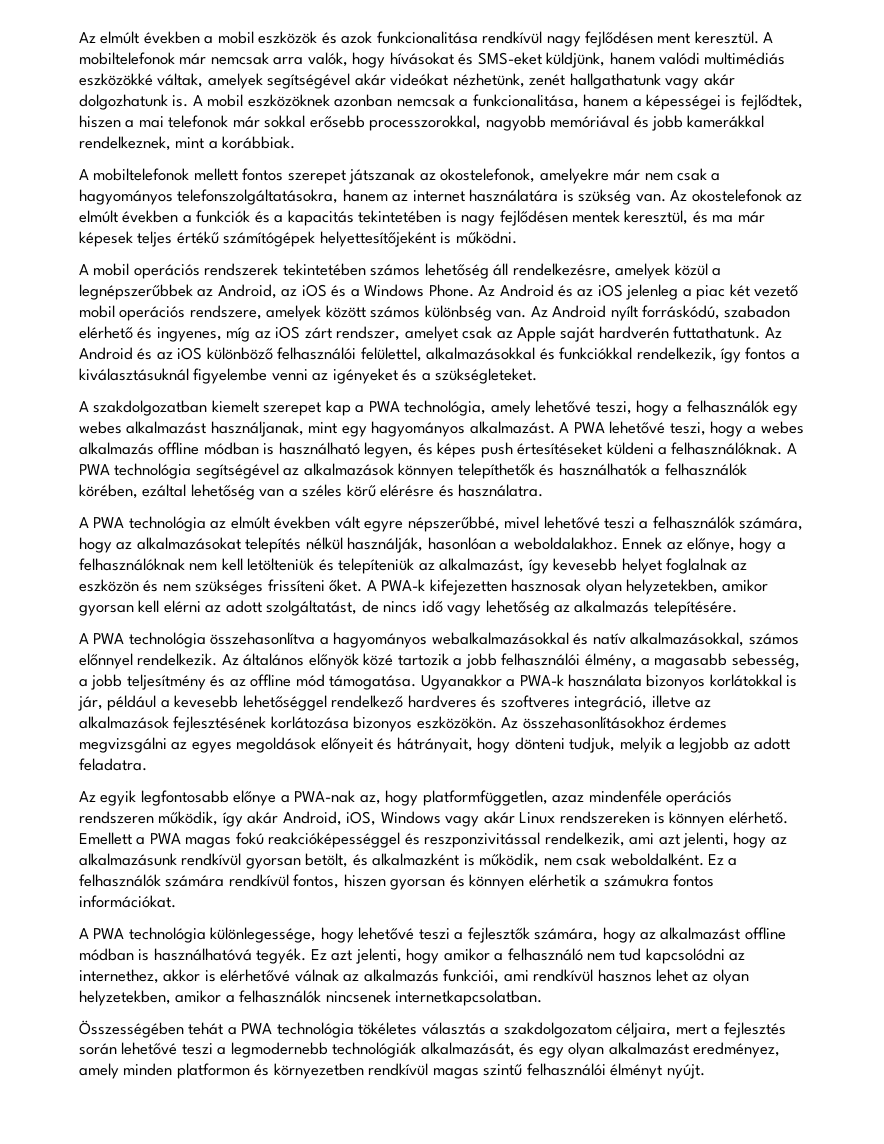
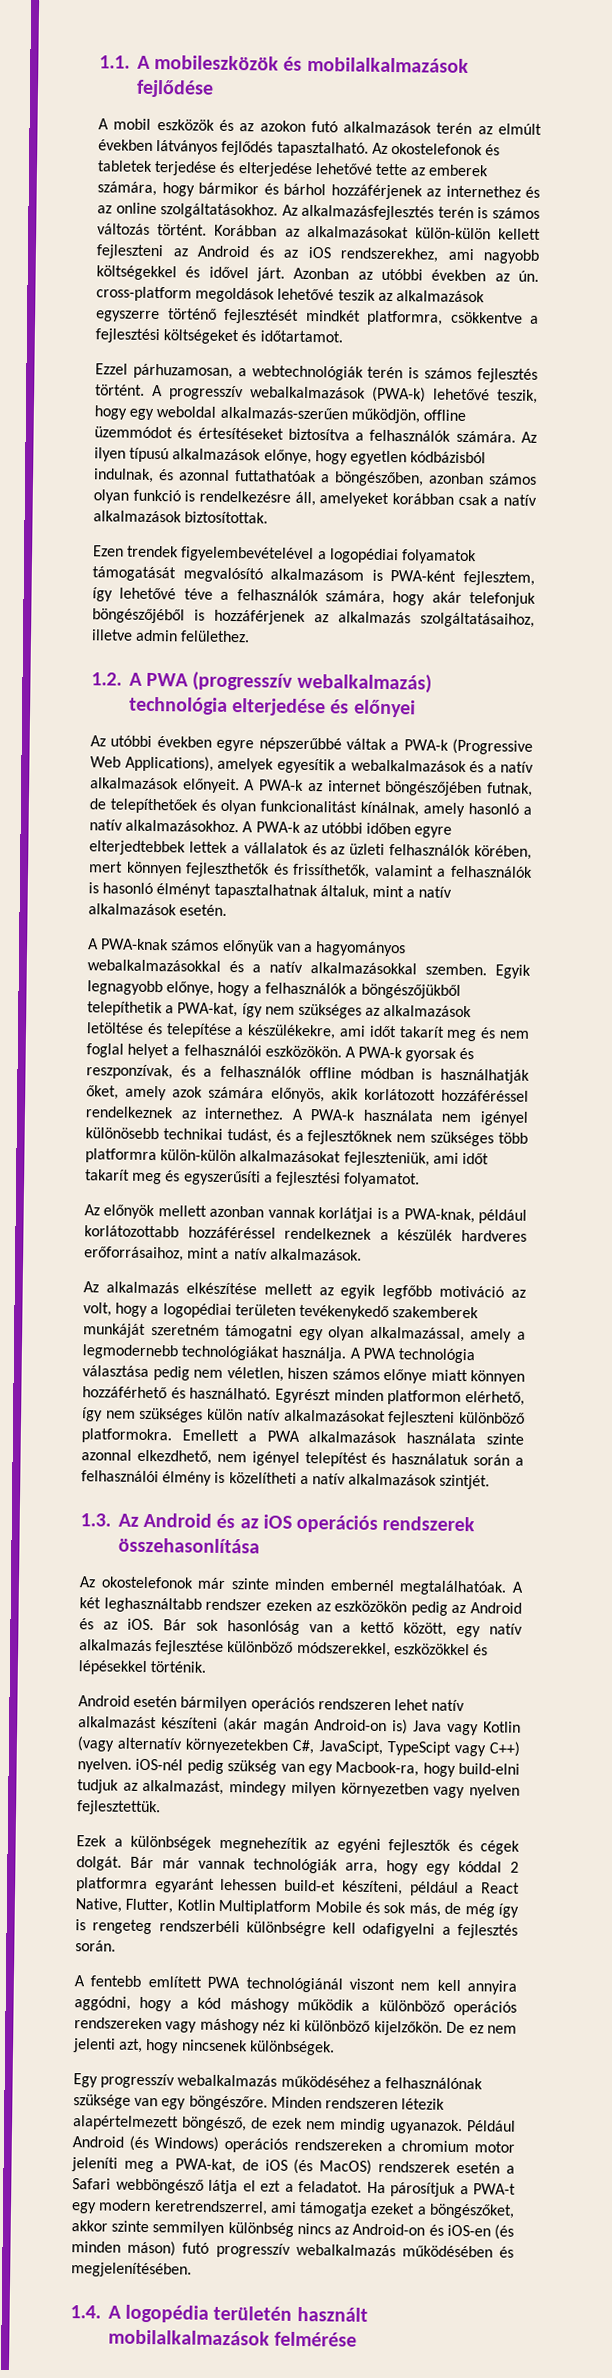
- Az elmúlt években a mobil eszközök és azok funkcionalitása rendkívül nagy fejlődésen ment keresztül. A mobiltelefonok már nemcsak arra valók, hogy hívásokat és SMS-eket küldjünk, hanem valódi multimédiás eszközökké váltak, amelyek segítségével akár videókat nézhetünk, zenét hallgathatunk vagy akár dolgozhatunk is. A mobil eszközöknek azonban nemcsak a funkcionalitása, hanem a képességei is fejlődtek, hiszen a mai telefonok már sokkal erősebb processzorokkal, nagyobb memóriával és jobb kamerákkal rendelkeznek, mint a korábbiak.
- A mobiltelefonok mellett fontos szerepet játszanak az okostelefonok, amelyekre már nem csak a hagyományos telefonszolgáltatásokra, hanem az internet használatára is szükség van. Az okostelefonok az elmúlt években a funkciók és a kapacitás tekintetében is nagy fejlődésen mentek keresztül, és ma már képesek teljes értékű számítógépek helyettesítőjeként is működni.
- A mobil operációs rendszerek tekintetében számos lehetőség áll rendelkezésre, amelyek közül a legnépszerűbbek az Android, az iOS és a Windows Phone. Az Android és az iOS jelenleg a piac két vezető mobil operációs rendszere, amelyek között számos különbség van. Az Android nyílt forráskódú, szabadon elérhető és ingyenes, míg az iOS zárt rendszer, amelyet csak az Apple saját hardverén futtathatunk. Az Android és az iOS különböző felhasználói felülettel, alkalmazásokkal és funkciókkal rendelkezik, így fontos a kiválasztásuknál figyelembe venni az igényeket és a szükségleteket.
- A szakdolgozatban kiemelt szerepet kap a PWA technológia, amely lehetővé teszi, hogy a felhasználók egy webes alkalmazást használjanak, mint egy hagyományos alkalmazást. A PWA lehetővé teszi, hogy a webes alkalmazás offline módban is használható legyen, és képes push értesítéseket küldeni a felhasználóknak. A PWA technológia segítségével az alkalmazások könnyen telepíthetők és használhatók a felhasználók körében, ezáltal lehetőség van a széles körű elérésre és használatra.
- A PWA technológia az elmúlt években vált egyre népszerűbbé, mivel lehetővé teszi a felhasználók számára, hogy az alkalmazásokat telepítés nélkül használják, hasonlóan a weboldalakhoz. Ennek az előnye, hogy a felhasználóknak nem kell letölteniük és telepíteniük az alkalmazást, így kevesebb helyet foglalnak az eszközön és nem szükséges frissíteni őket. A PWA-k kifejezetten hasznosak olyan helyzetekben, amikor gyorsan kell elérni az adott szolgáltatást, de nincs idő vagy lehetőség az alkalmazás telepítésére.
- A PWA technológia összehasonlítva a hagyományos webalkalmazásokkal és natív alkalmazásokkal, számos előnnyel rendelkezik. Az általános előnyök közé tartozik a jobb felhasználói élmény, a magasabb sebesség, a jobb teljesítmény és az offline mód támogatása. Ugyanakkor a PWA-k használata bizonyos korlátokkal is jár, például a kevesebb lehetőséggel rendelkező hardveres és szoftveres integráció, illetve az alkalmazások fejlesztésének korlátozása bizonyos eszközökön. Az összehasonlításokhoz érdemes megvizsgálni az egyes megoldások előnyeit és hátrányait, hogy dönteni tudjuk, melyik a legjobb az adott feladatra.
- Az egyik legfontosabb előnye a PWA-nak az, hogy platformfüggetlen, azaz mindenféle operációs rendszeren működik, így akár Android, iOS, Windows vagy akár Linux rendszereken is könnyen elérhető. Emellett a PWA magas fokú reakcióképességgel és reszponzivitással rendelkezik, ami azt jelenti, hogy az alkalmazásunk rendkívül gyorsan betölt, és alkalmazként is működik, nem csak weboldalként. Ez a felhasználók számára rendkívül fontos, hiszen gyorsan és könnyen elérhetik a számukra fontos információkat.
- A PWA technológia különlegessége, hogy lehetővé teszi a fejlesztők számára, hogy az alkalmazást offline módban is használhatóvá tegyék. Ez azt jelenti, hogy amikor a felhasználó nem tud kapcsolódni az internethez, akkor is elérhetővé válnak az alkalmazás funkciói, ami rendkívül hasznos lehet az olyan helyzetekben, amikor a felhasználók nincsenek internetkapcsolatban.
- Összességében tehát a PWA technológia tökéletes választás a szakdolgozatom céljaira, mert a fejlesztés során lehetővé teszi a legmodernebb technológiák alkalmazását, és egy olyan alkalmazást eredményez, amely minden platformon és környezetben rendkívül magas szintű felhasználói élményt nyújt.
+ 1.1. A mobileszközök és mobilalkalmazások fejlődése
+ A mobil eszközök és az azokon futó alkalmazások terén az elmúlt években látványos fejlődés tapasztalható. Az okostelefonok és tabletek terjedése és elterjedése lehetővé tette az emberek számára, hogy bármikor és bárhol hozzáférjenek az internethez és az online szolgáltatásokhoz. Az alkalmazásfejlesztés terén is számos változás történt. Korábban az alkalmazásokat külön-külön kellett fejleszteni az Android és az iOS rendszerekhez, ami nagyobb költségekkel és idővel járt. Azonban az utóbbi években az ún. cross-platform megoldások lehetővé teszik az alkalmazások egyszerre történő fejlesztését mindkét platformra, csökkentve a fejlesztési költségeket és időtartamot.
+ Ezzel párhuzamosan, a webtechnológiák terén is számos fejlesztés történt. A progresszív webalkalmazások (PWA-k) lehetővé teszik, hogy egy weboldal alkalmazás-szerűen működjön, offline üzemmódot és értesítéseket biztosítva a felhasználók számára. Az ilyen típusú alkalmazások előnye, hogy egyetlen kódbázisból indulnak, és azonnal futtathatóak a böngészőben, azonban számos olyan funkció is rendelkezésre áll, amelyeket korábban csak a natív alkalmazások biztosítottak.
+ Ezen trendek figyelembevételével a logopédiai folyamatok támogatását megvalósító alkalmazásom is PWA-ként fejlesztem, így lehetővé téve a felhasználók számára, hogy akár telefonjuk böngészőjéből is hozzáférjenek az alkalmazás szolgáltatásaihoz, illetve admin felülethez.
+ 1.2. A PWA (progresszív webalkalmazás) technológia elterjedése és előnyei
+ Az utóbbi években egyre népszerűbbé váltak a PWA-k (Progressive Web Applications), amelyek egyesítik a webalkalmazások és a natív alkalmazások előnyeit. A PWA-k az internet böngészőjében futnak, de telepíthetőek és olyan funkcionalitást kínálnak, amely hasonló a natív alkalmazásokhoz. A PWA-k az utóbbi időben egyre elterjedtebbek lettek a vállalatok és az üzleti felhasználók körében, mert könnyen fejleszthetők és frissíthetők, valamint a felhasználók is hasonló élményt tapasztalhatnak általuk, mint a natív alkalmazások esetén.
+ A PWA-knak számos előnyük van a hagyományos webalkalmazásokkal és a natív alkalmazásokkal szemben. Egyik legnagyobb előnye, hogy a felhasználók a böngészőjükből telepíthetik a PWA-kat, így nem szükséges az alkalmazások letöltése és telepítése a készülékekre, ami időt takarít meg és nem foglal helyet a felhasználói eszközökön. A PWA-k gyorsak és reszponzívak, és a felhasználók offline módban is használhatják őket, amely azok számára előnyös, akik korlátozott hozzáféréssel rendelkeznek az internethez. A PWA-k használata nem igényel különösebb technikai tudást, és a fejlesztőknek nem szükséges több platformra külön-külön alkalmazásokat fejleszteniük, ami időt takarít meg és egyszerűsíti a fejlesztési folyamatot.
+ Az előnyök mellett azonban vannak korlátjai is a PWA-knak, például korlátozottabb hozzáféréssel rendelkeznek a készülék hardveres erőforrásaihoz, mint a natív alkalmazások.
+ Az alkalmazás elkészítése mellett az egyik legfőbb motiváció az volt, hogy a logopédiai területen tevékenykedő szakemberek munkáját szeretném támogatni egy olyan alkalmazással, amely a legmodernebb technológiákat használja. A PWA technológia választása pedig nem véletlen, hiszen számos előnye miatt könnyen hozzáférhető és használható. Egyrészt minden platformon elérhető, így nem szükséges külön natív alkalmazásokat fejleszteni különböző platformokra. Emellett a PWA alkalmazások használata szinte azonnal elkezdhető, nem igényel telepítést és használatuk során a felhasználói élmény is közelítheti a natív alkalmazások szintjét.
+ 1.3. Az Android és az iOS operációs rendszerek összehasonlítása
+ Az okostelefonok már szinte minden embernél megtalálhatóak. A két leghasználtabb rendszer ezeken az eszközökön pedig az Android és az iOS. Bár sok hasonlóság van a kettő között, egy natív alkalmazás fejlesztése különböző módszerekkel, eszközökkel és lépésekkel történik.
+ Android esetén bármilyen operációs rendszeren lehet natív alkalmazást készíteni (akár magán Android-on is) Java vagy Kotlin (vagy alternatív környezetekben C#, JavaScipt, TypeScipt vagy C++) nyelven. iOS-nél pedig szükség van egy Macbook-ra, hogy build-elni tudjuk az alkalmazást, mindegy milyen környezetben vagy nyelven fejlesztettük.
+ Ezek a különbségek megnehezítik az egyéni fejlesztők és cégek dolgát. Bár már vannak technológiák arra, hogy egy kóddal 2 platformra egyaránt lehessen build-et készíteni, például a React Native, Flutter, Kotlin Multiplatform Mobile és sok más, de még így is rengeteg rendszerbéli különbségre kell odafigyelni a fejlesztés során.
+ A fentebb említett PWA technológiánál viszont nem kell annyira aggódni, hogy a kód máshogy működik a különböző operációs rendszereken vagy máshogy néz ki különböző kijelzőkön. De ez nem jelenti azt, hogy nincsenek különbségek.
+ Egy progresszív webalkalmazás működéséhez a felhasználónak szüksége van egy böngészőre. Minden rendszeren létezik alapértelmezett böngésző, de ezek nem mindig ugyanazok. Például Android (és Windows) operációs rendszereken a chromium motor jeleníti meg a PWA-kat, de iOS (és MacOS) rendszerek esetén a Safari webböngésző látja el ezt a feladatot. Ha párosítjuk a PWA-t egy modern keretrendszerrel, ami támogatja ezeket a böngészőket, akkor szinte semmilyen különbség nincs az Android-on és iOS-en (és minden máson) futó progresszív webalkalmazás működésében és megjelenítésében.
+ 1.4. A logopédia területén használt mobilalkalmazások felmérése

